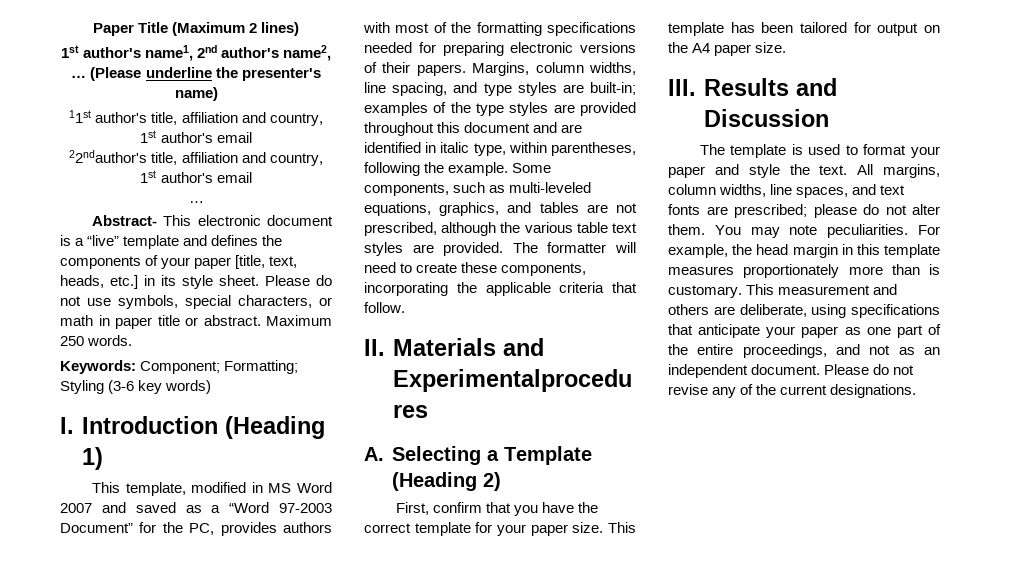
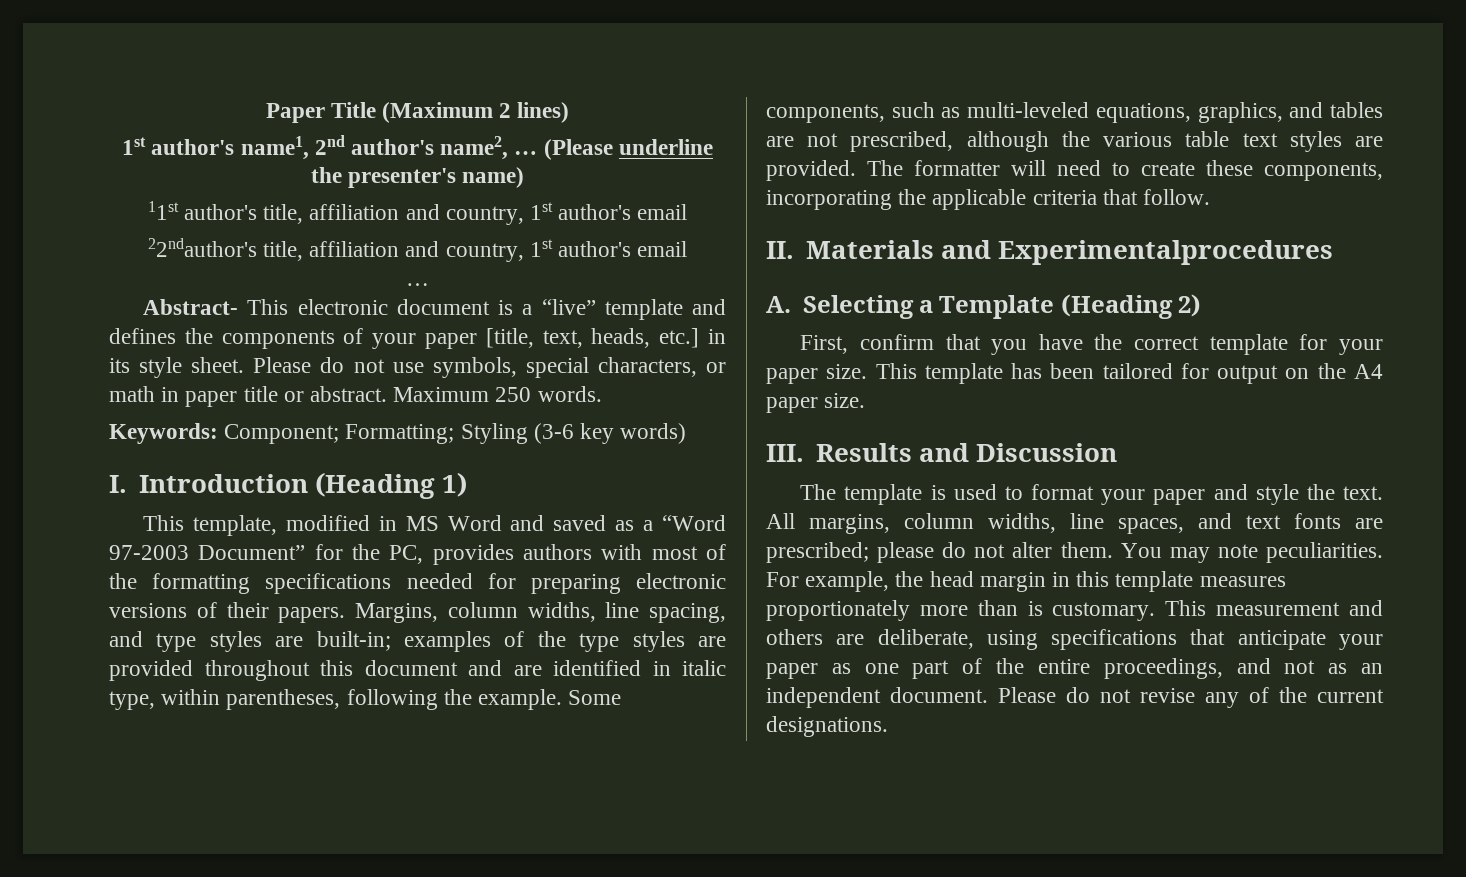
- This template, modified in MS Word 2007 and saved as a “Word 97-2003 Document” for the PC, provides authors with most of the formatting specifications needed for preparing electronic versions of their papers.
+ This template, modified in MS Word and saved as a “Word 97-2003 Document” for the PC, provides authors with most of the formatting specifications needed for preparing electronic versions of their papers.

